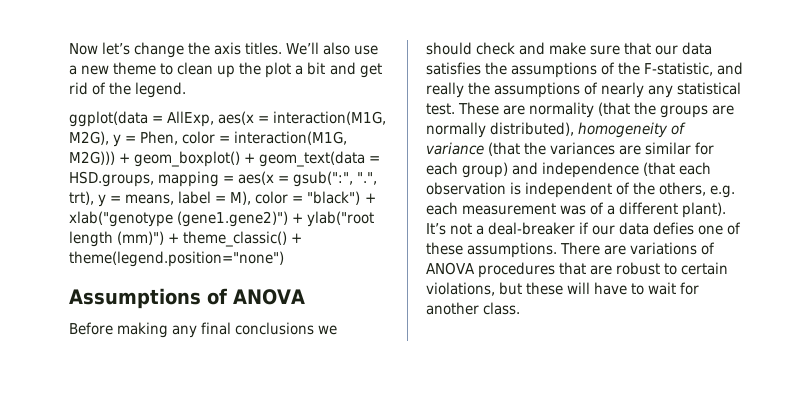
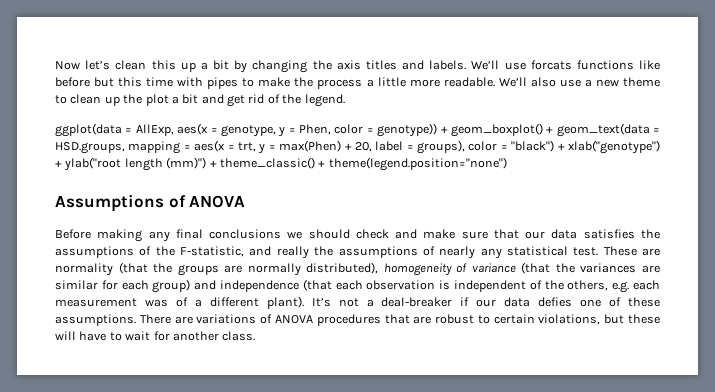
- Now let’s change the axis titles.
+ Now let’s clean this up a bit by changing the axis titles and labels. We’ll use forcats functions like before but this time with pipes to make the process a little more readable.
- ggplot(data = AllExp, aes(x = interaction(M1G, M2G), y = Phen, color = interaction(M1G, M2G))) + geom_boxplot() + geom_text(data = HSD.groups, mapping = aes(x = gsub(":", ".", trt), y = means, label = M), color = "black") + xlab("genotype (gene1.gene2)") + ylab("root length (mm)") + theme_classic() + theme(legend.position="none")
+ ggplot(data = AllExp, aes(x = genotype, y = Phen, color = genotype)) + geom_boxplot() + geom_text(data = HSD.groups, mapping = aes(x = trt, y = max(Phen) + 20, label = groups), color = "black") + xlab("genotype") + ylab("root length (mm)") + theme_classic() + theme(legend.position="none")

